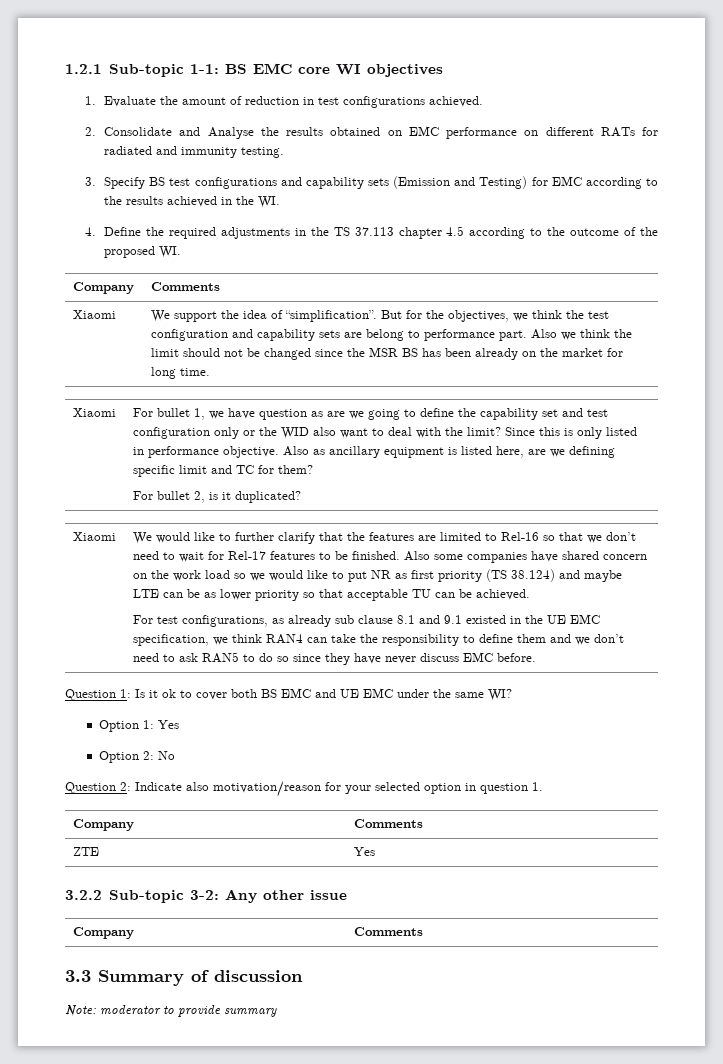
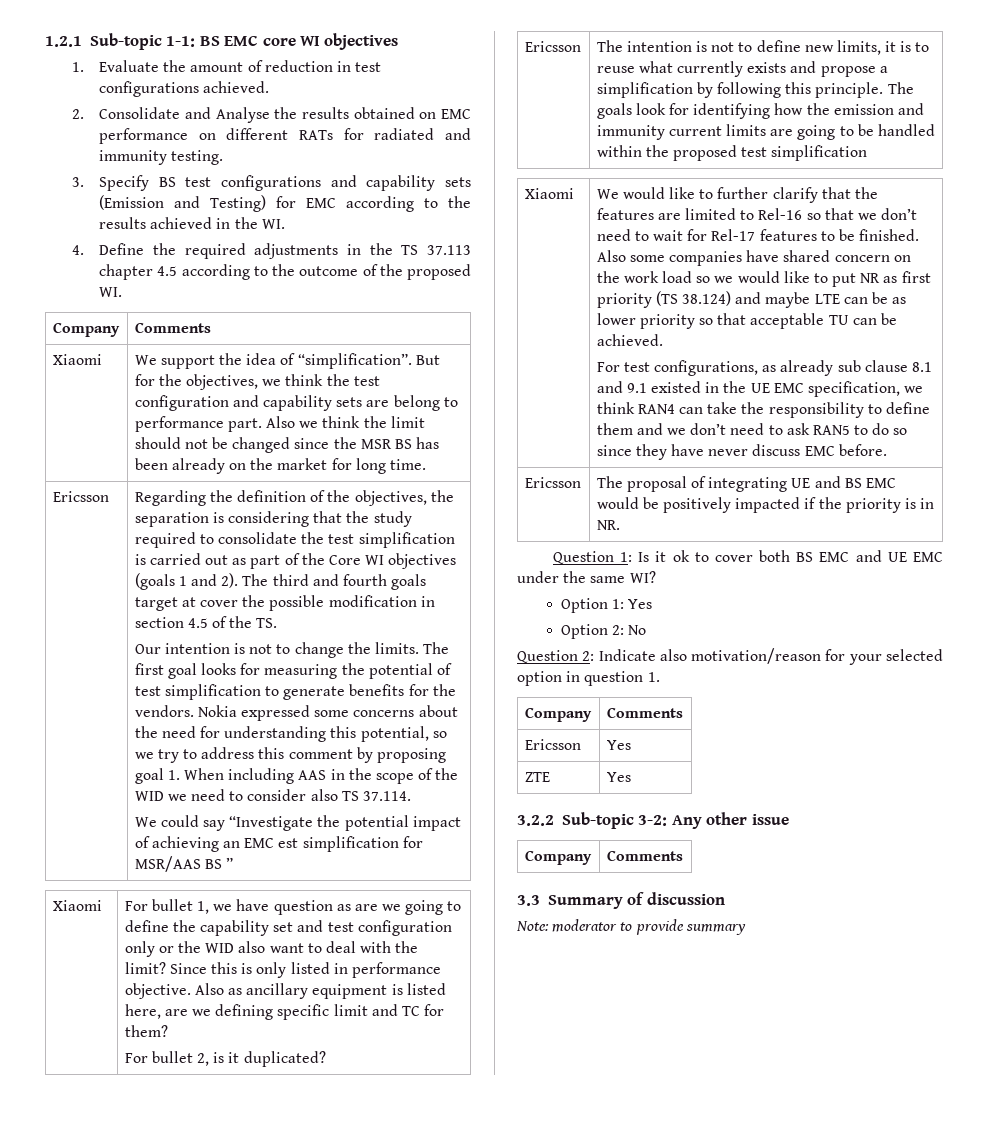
+ Ericsson | Regarding the definition of the objectives, the separation is considering that the study required to consolidate the test simplification is carried out as part of the Core WI objectives (goals 1 and 2). The third and fourth goals target at cover the possible modification in section 4.5 of the TS.
+ Our intention is not to change the limits. The first goal looks for measuring the potential of test simplification to generate benefits for the vendors. Nokia expressed some concerns about the need for understanding this potential, so we try to address this comment by proposing goal 1. When including AAS in the scope of the WID we need to consider also TS 37.114.
+ We could say “Investigate the potential impact of achieving an EMC est simplification for MSR/AAS BS ”
+ Ericsson | The intention is not to define new limits, it is to reuse what currently exists and propose a simplification by following this principle. The goals look for identifying how the emission and immunity current limits are going to be handled within the proposed test simplification
+ Ericsson | The proposal of integrating UE and BS EMC would be positively impacted if the priority is in NR.
+ Ericsson | Yes

